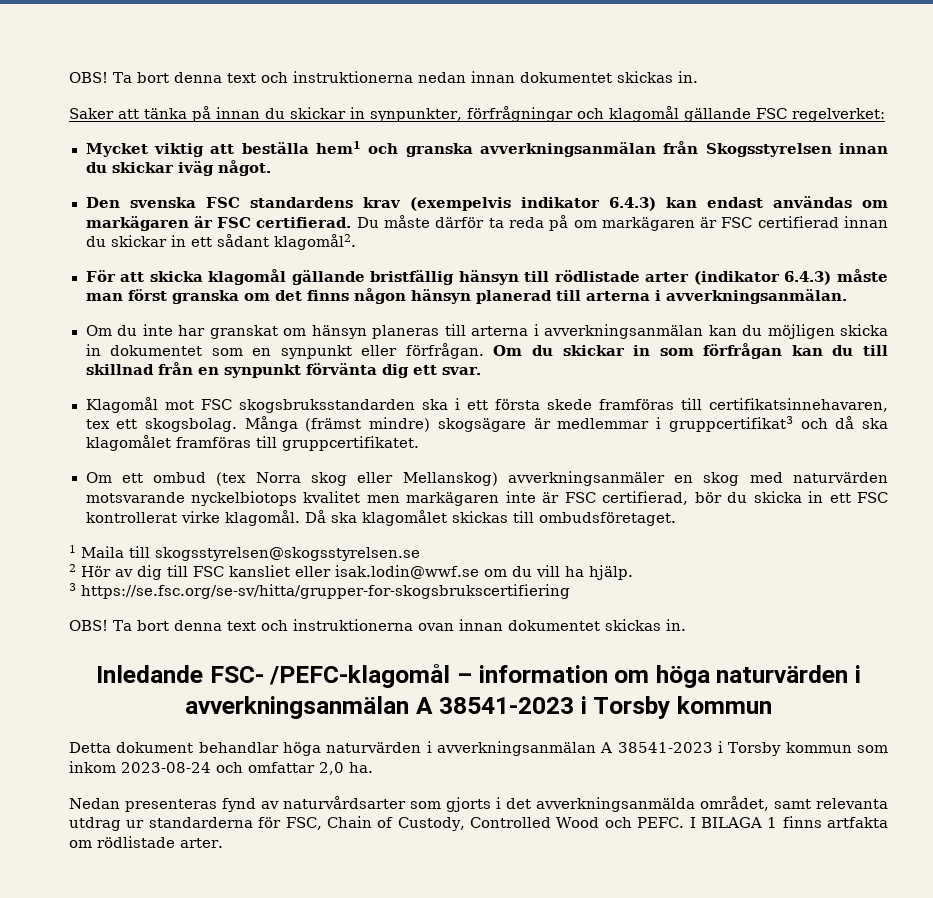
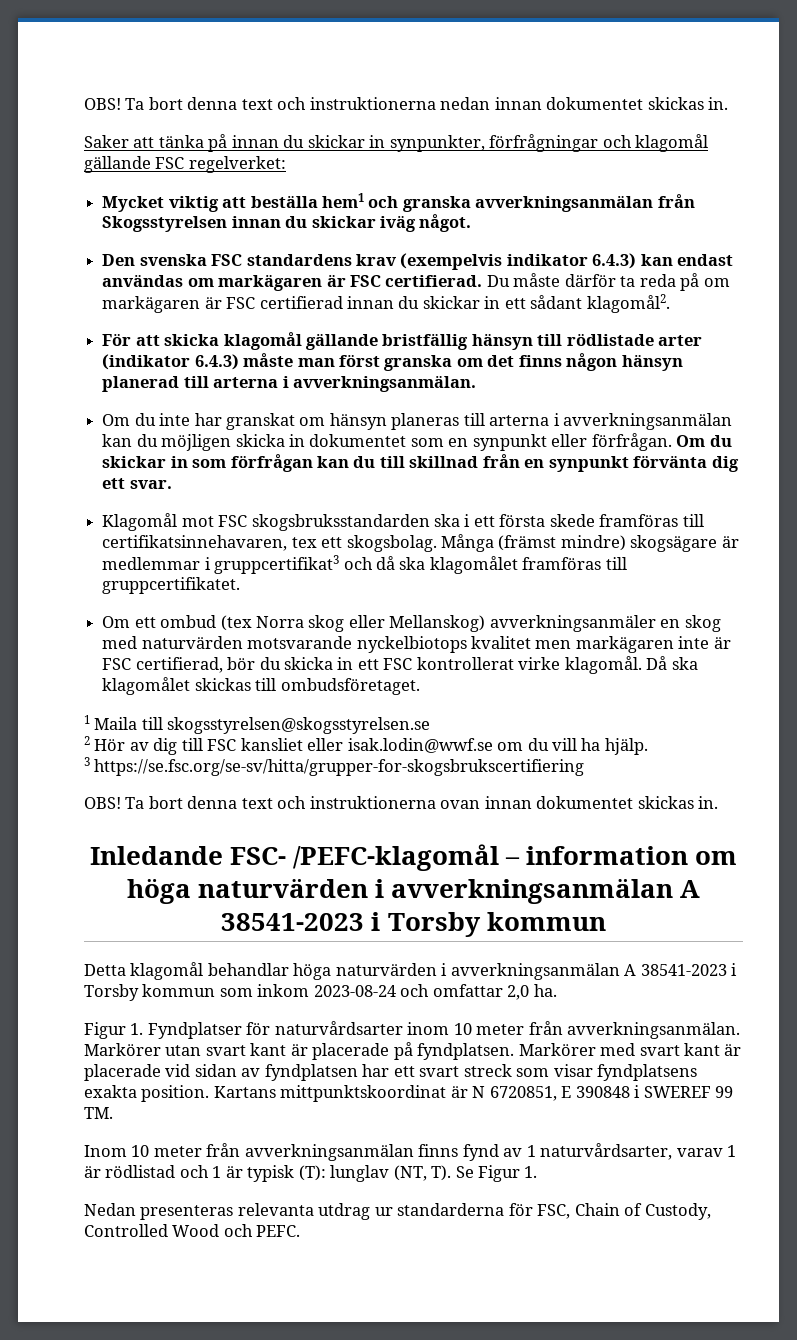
- Detta dokument behandlar höga naturvärden i avverkningsanmälan A 38541-2023 i Torsby kommun som inkom 2023-08-24 och omfattar 2,0 ha.
+ Detta klagomål behandlar höga naturvärden i avverkningsanmälan A 38541-2023 i Torsby kommun som inkom 2023-08-24 och omfattar 2,0 ha.
- Nedan presenteras fynd av naturvårdsarter som gjorts i det avverkningsanmälda området, samt relevanta utdrag ur standarderna för FSC, Chain of Custody, Controlled Wood och PEFC. I BILAGA 1 finns artfakta om rödlistade arter.
+ Figur 1. Fyndplatser för naturvårdsarter inom 10 meter från avverkningsanmälan. Markörer utan svart kant är placerade på fyndplatsen. Markörer med svart kant är placerade vid sidan av fyndplatsen har ett svart streck som visar fyndplatsens exakta position. Kartans mittpunktskoordinat är N 6720851, E 390848 i SWEREF 99 TM.
+ Inom 10 meter från avverkningsanmälan finns fynd av 1 naturvårdsarter, varav 1 är rödlistad och 1 är typisk (T): lunglav (NT, T). Se Figur 1.
+ Nedan presenteras relevanta utdrag ur standarderna för FSC, Chain of Custody, Controlled Wood och PEFC.

